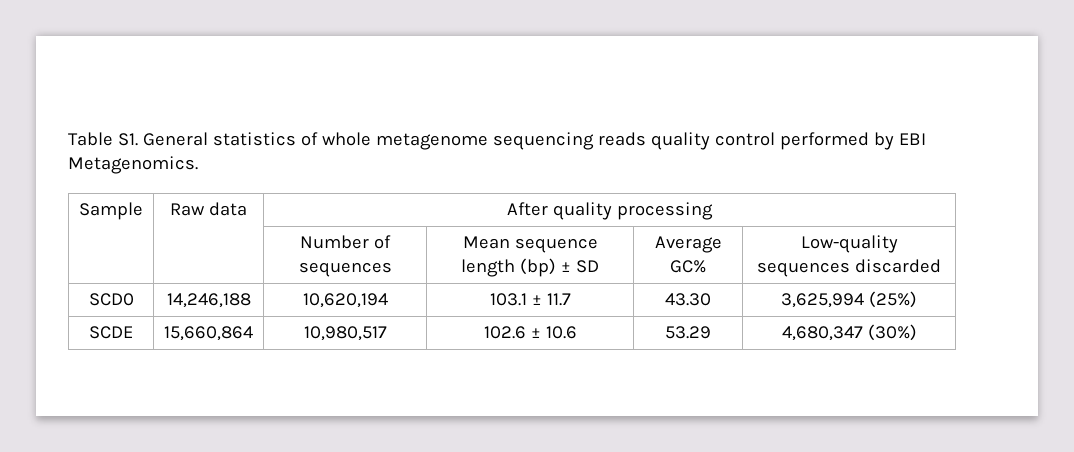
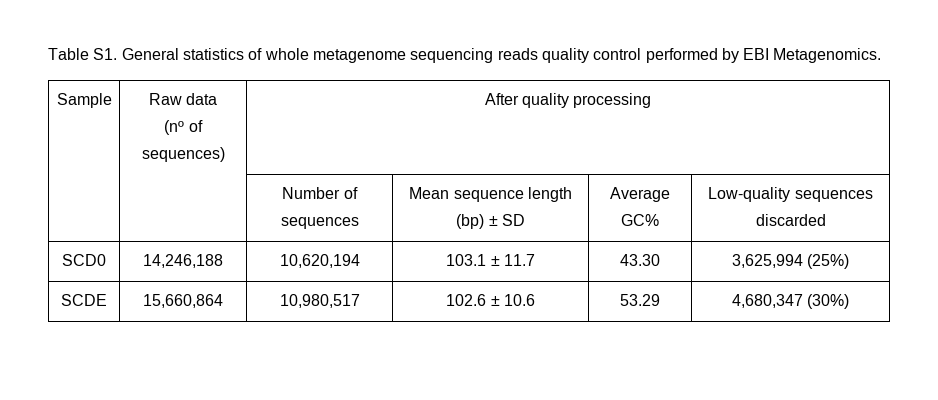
- Sample | Raw data | After quality processing
+ Sample | Raw data
+ (nº of sequences) | After quality processing

